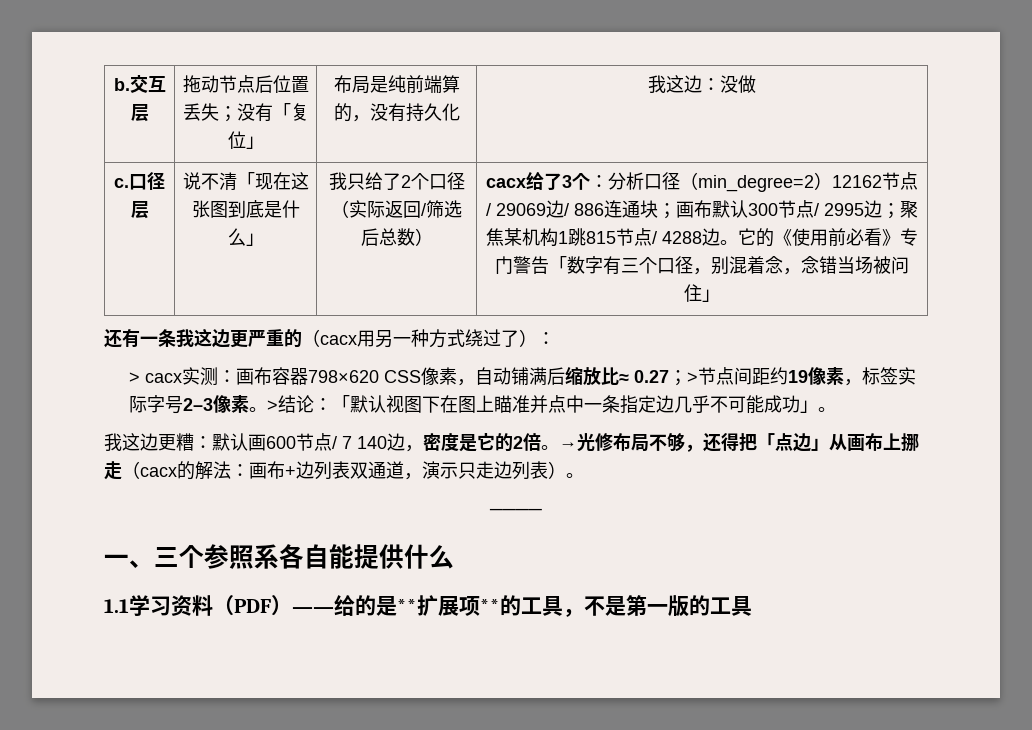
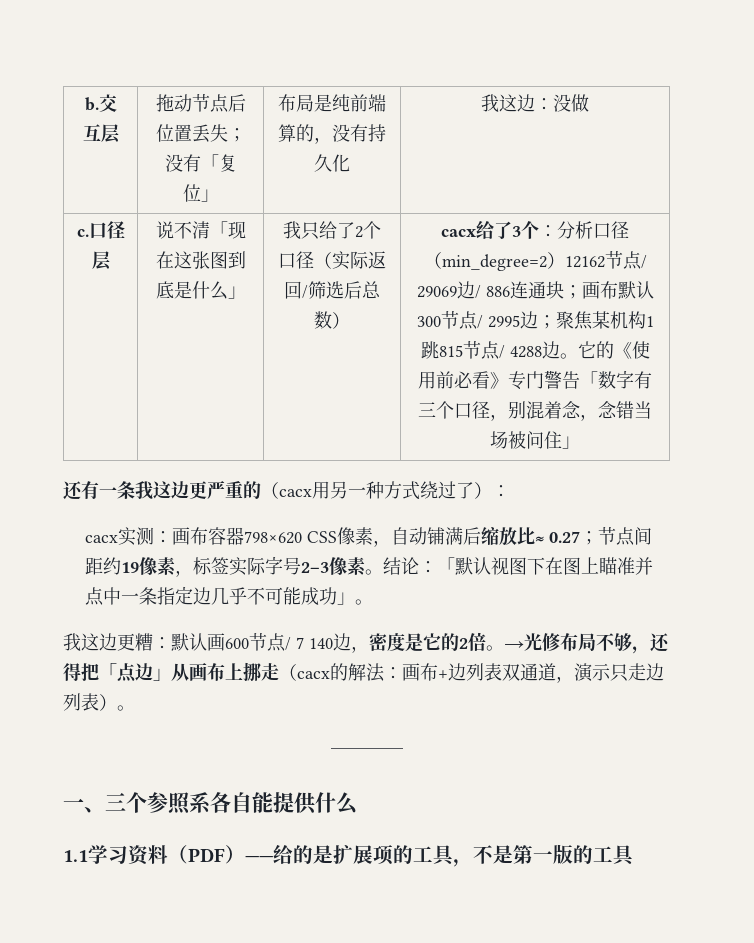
- > cacx实测：画布容器798×620 CSS像素，自动铺满后缩放比≈ 0.27；>节点间距约19像素，标签实际字号2–3像素。
+ cacx实测：画布容器798×620 CSS像素，自动铺满后缩放比≈ 0.27；节点间距约19像素，标签实际字号2–3像素。
- >结论：「默认视图下在图上瞄准并点中一条指定边几乎不可能成功」。
+ 结论：「默认视图下在图上瞄准并点中一条指定边几乎不可能成功」。
- 1.1学习资料（PDF）——给的是**扩展项**的工具，不是第一版的工具
+ 1.1学习资料（PDF）——给的是扩展项的工具，不是第一版的工具

